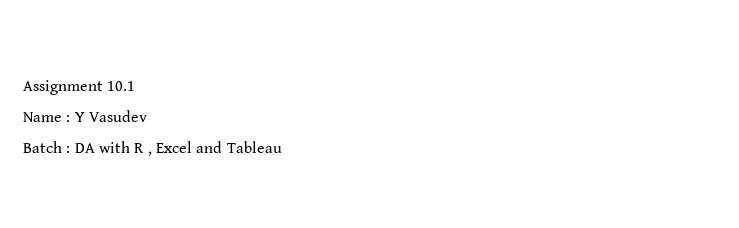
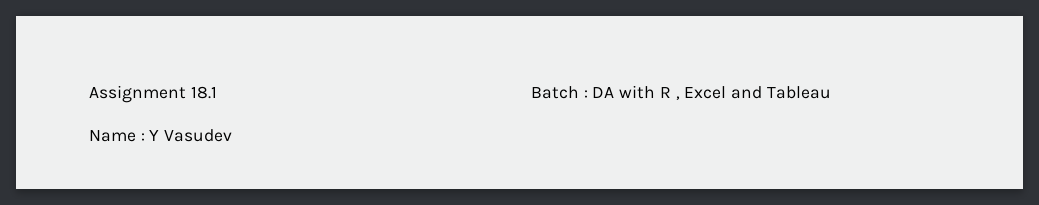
- Assignment 10.1
+ Assignment 18.1

